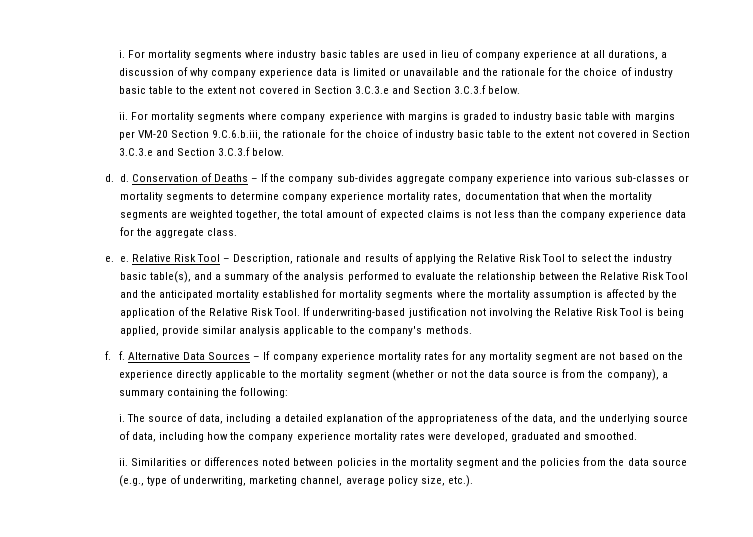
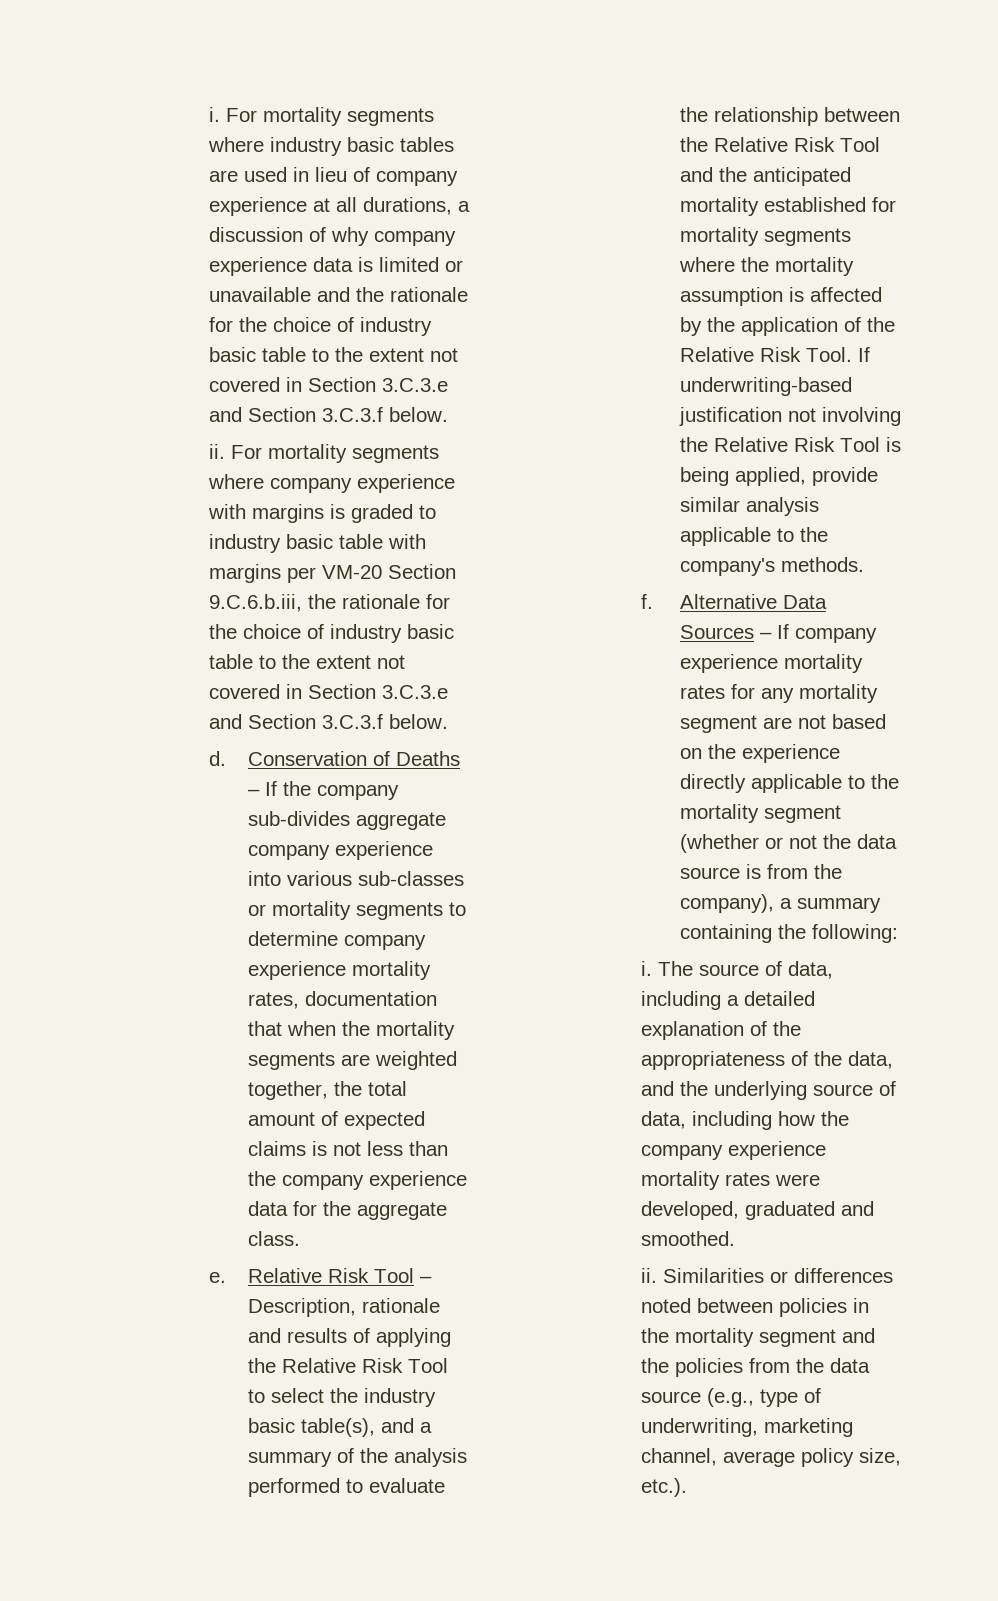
- d. d.
+ d.
- e. e.
+ e.
- f. f.
+ f.

